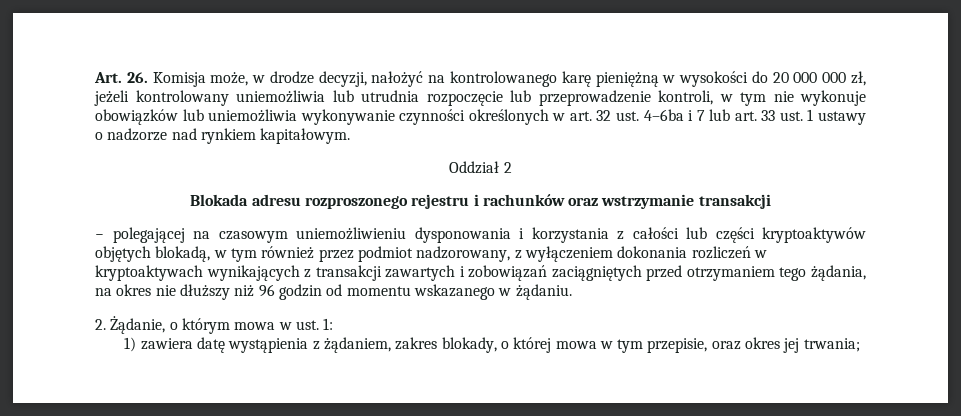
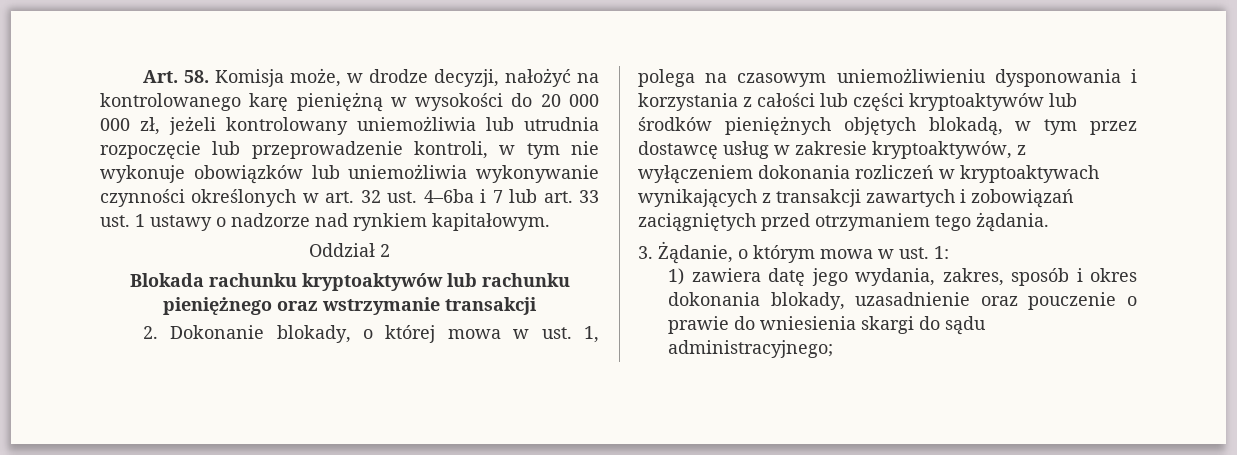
- Art. 26. Komisja może, w drodze decyzji, nałożyć na kontrolowanego karę pieniężną w wysokości do 20 000 000 zł, jeżeli kontrolowany uniemożliwia lub utrudnia rozpoczęcie lub przeprowadzenie kontroli, w tym nie wykonuje obowiązków lub uniemożliwia wykonywanie czynności określonych w art. 32 ust. 4–6ba i 7 lub art. 33 ust. 1 ustawy o nadzorze nad rynkiem kapitałowym.
+ Art. 58. Komisja może, w drodze decyzji, nałożyć na kontrolowanego karę pieniężną w wysokości do 20 000 000 zł, jeżeli kontrolowany uniemożliwia lub utrudnia rozpoczęcie lub przeprowadzenie kontroli, w tym nie wykonuje obowiązków lub uniemożliwia wykonywanie czynności określonych w art. 32 ust. 4–6ba i 7 lub art. 33 ust. 1 ustawy o nadzorze nad rynkiem kapitałowym.
- Blokada adresu rozproszonego rejestru i rachunków oraz wstrzymanie transakcji
- − polegającej na czasowym uniemożliwieniu dysponowania i korzystania z całości lub części kryptoaktywów objętych blokadą, w tym również przez podmiot nadzorowany, z wyłączeniem dokonania rozliczeń w kryptoaktywach wynikających z transakcji zawartych i zobowiązań zaciągniętych przed otrzymaniem tego żądania, na okres nie dłuższy niż 96 godzin od momentu wskazanego w żądaniu.
- 2. Żądanie, o którym mowa w ust. 1:
+ Blokada rachunku kryptoaktywów lub rachunku pieniężnego oraz wstrzymanie transakcji
+ 2. Dokonanie blokady, o której mowa w ust. 1, polega na czasowym uniemożliwieniu dysponowania i korzystania z całości lub części kryptoaktywów lub środków pieniężnych objętych blokadą, w tym przez dostawcę usług w zakresie kryptoaktywów, z wyłączeniem dokonania rozliczeń w kryptoaktywach wynikających z transakcji zawartych i zobowiązań zaciągniętych przed otrzymaniem tego żądania.
+ 3. Żądanie, o którym mowa w ust. 1:
- 1) zawiera datę wystąpienia z żądaniem, zakres blokady, o której mowa w tym przepisie, oraz okres jej trwania;
+ 1) zawiera datę jego wydania, zakres, sposób i okres dokonania blokady, uzasadnienie oraz pouczenie o prawie do wniesienia skargi do sądu administracyjnego;

